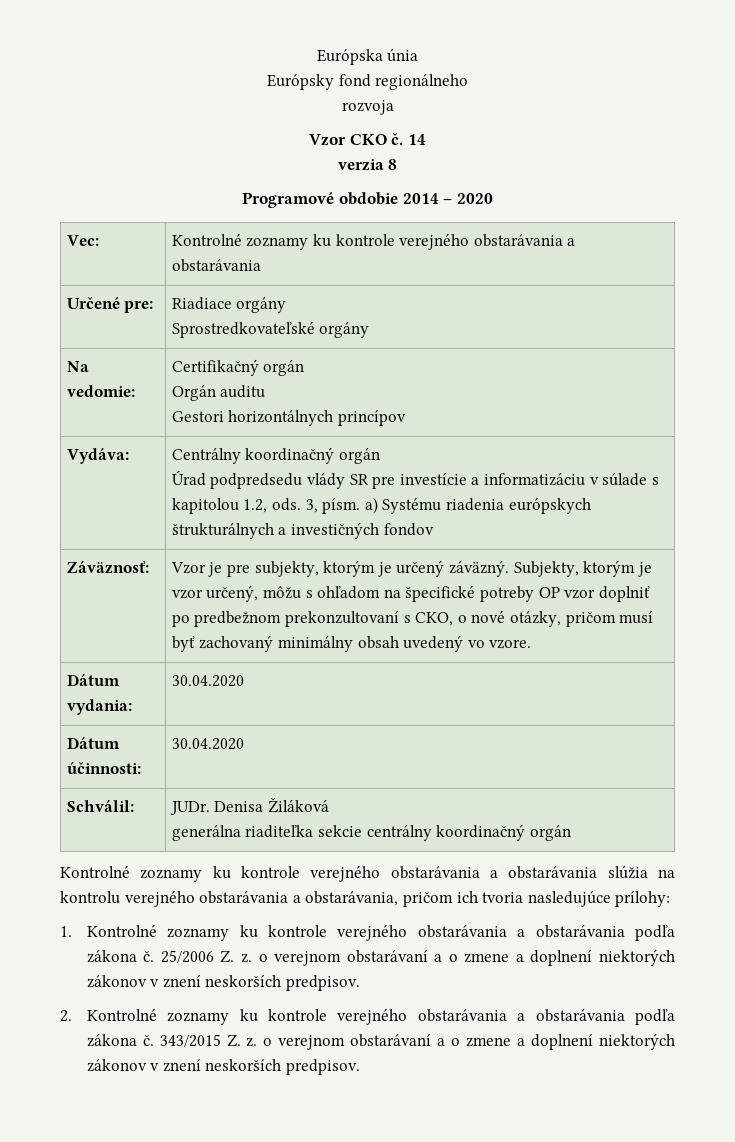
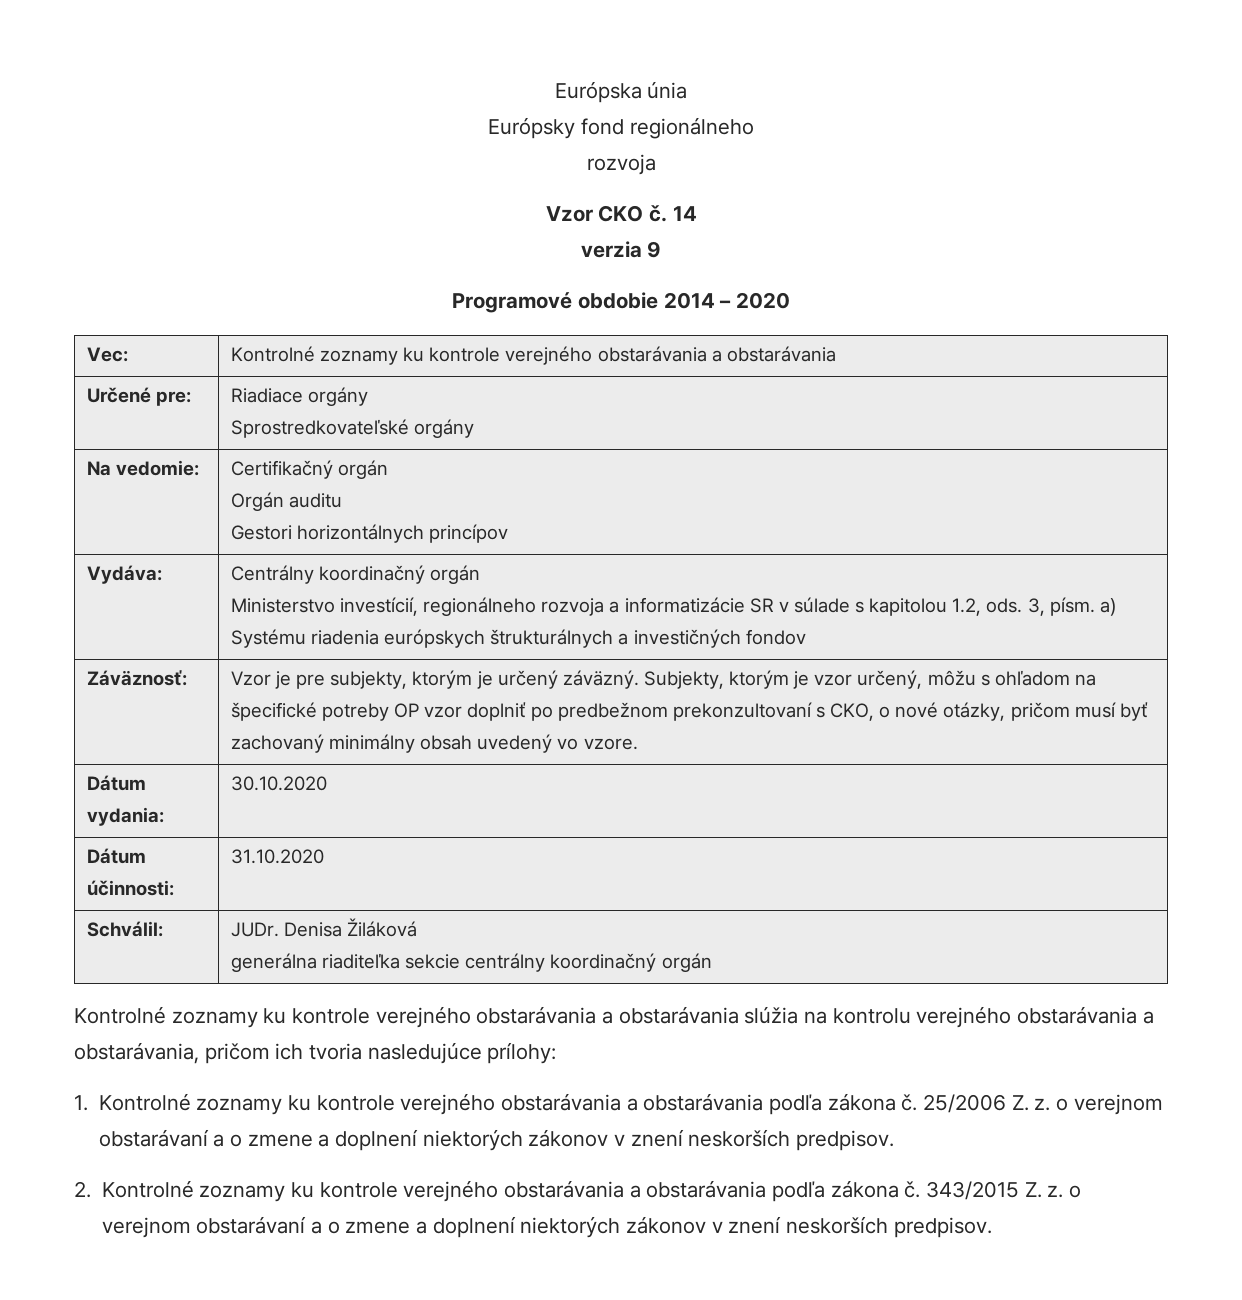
- verzia 8
+ verzia 9
  Vydáva: | Centrálny koordinačný orgán
- Úrad podpredsedu vlády SR pre investície a informatizáciu v súlade s kapitolou 1.2, ods. 3, písm. a) Systému riadenia európskych štrukturálnych a investičných fondov
+ Ministerstvo investícií, regionálneho rozvoja a informatizácie SR v súlade s kapitolou 1.2, ods. 3, písm. a) Systému riadenia európskych štrukturálnych a investičných fondov
- Dátum vydania: | 30.04.2020
+ Dátum vydania: | 30.10.2020
- Dátum účinnosti: | 30.04.2020
+ Dátum účinnosti: | 31.10.2020

